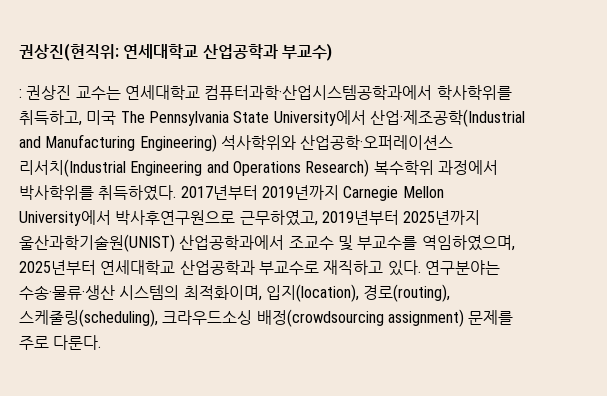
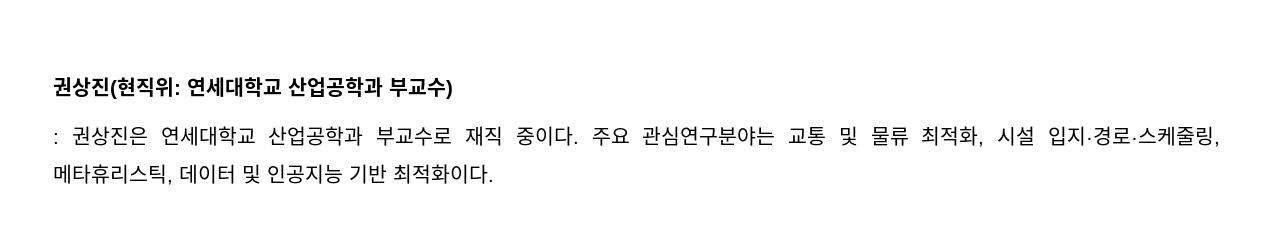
- : 권상진 교수는 연세대학교 컴퓨터과학·산업시스템공학과에서 학사학위를 취득하고, 미국 The Pennsylvania State University에서 산업·제조공학(Industrial and Manufacturing Engineering) 석사학위와 산업공학·오퍼레이션스 리서치(Industrial Engineering and Operations Research) 복수학위 과정에서 박사학위를 취득하였다. 2017년부터 2019년까지 Carnegie Mellon University에서 박사후연구원으로 근무하였고, 2019년부터 2025년까지 울산과학기술원(UNIST) 산업공학과에서 조교수 및 부교수를 역임하였으며, 2025년부터 연세대학교 산업공학과 부교수로 재직하고 있다. 연구분야는 수송·물류·생산 시스템의 최적화이며, 입지(location), 경로(routing), 스케줄링(scheduling), 크라우드소싱 배정(crowdsourcing assignment) 문제를 주로 다룬다.
+ : 권상진은 연세대학교 산업공학과 부교수로 재직 중이다. 주요 관심연구분야는 교통 및 물류 최적화, 시설 입지·경로·스케줄링, 메타휴리스틱, 데이터 및 인공지능 기반 최적화이다.

